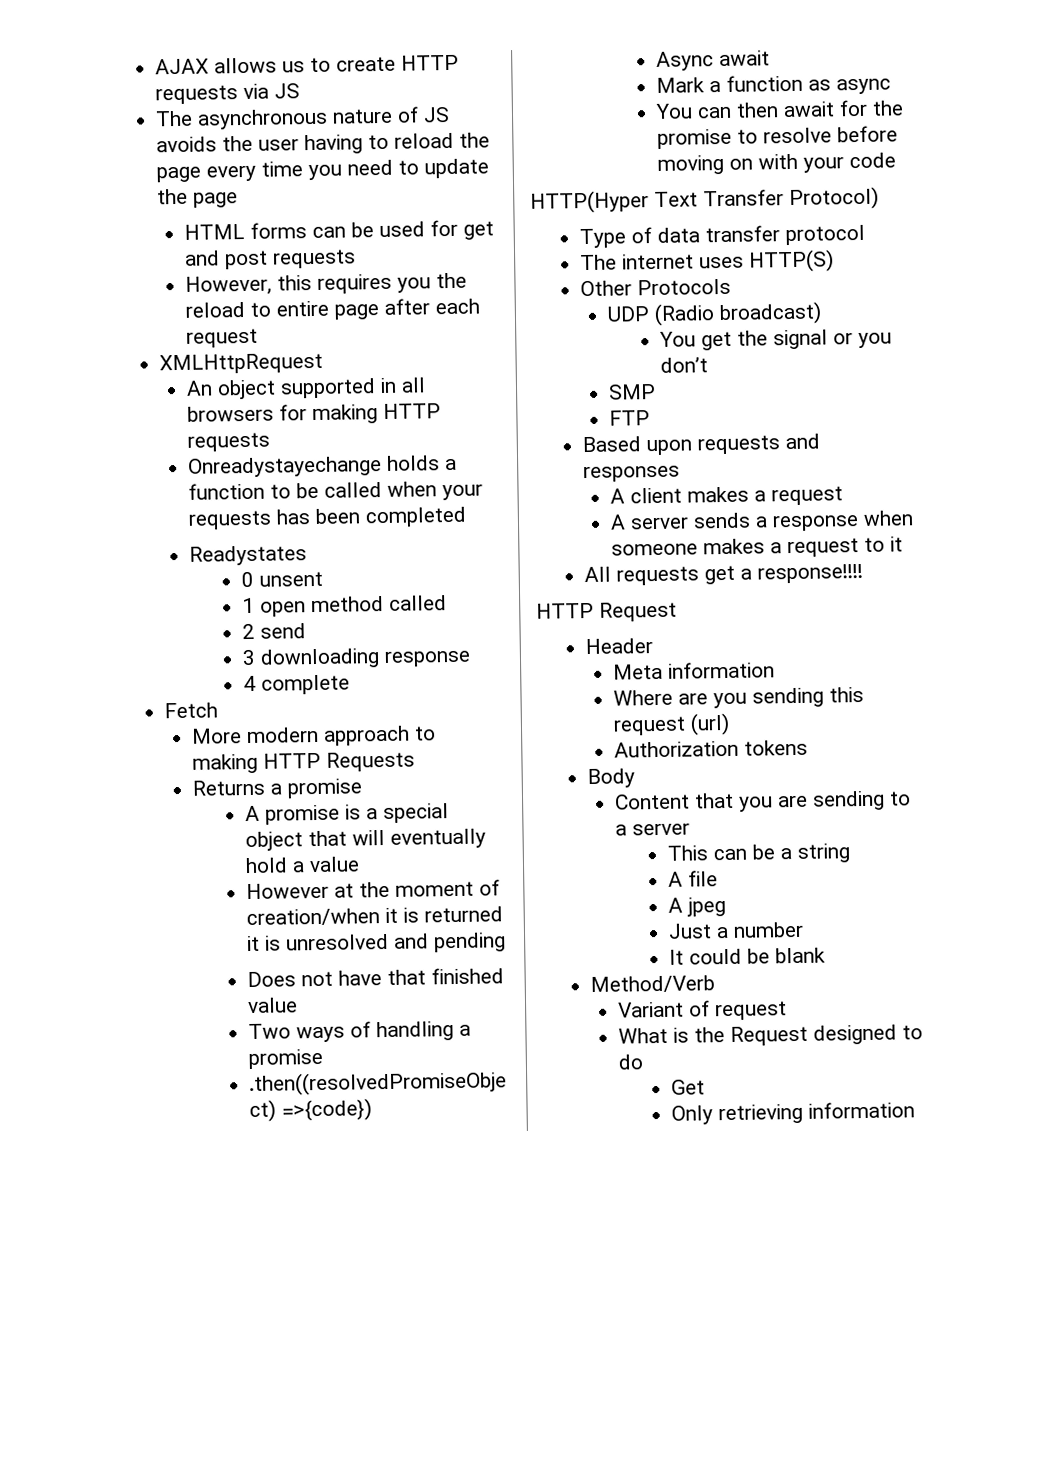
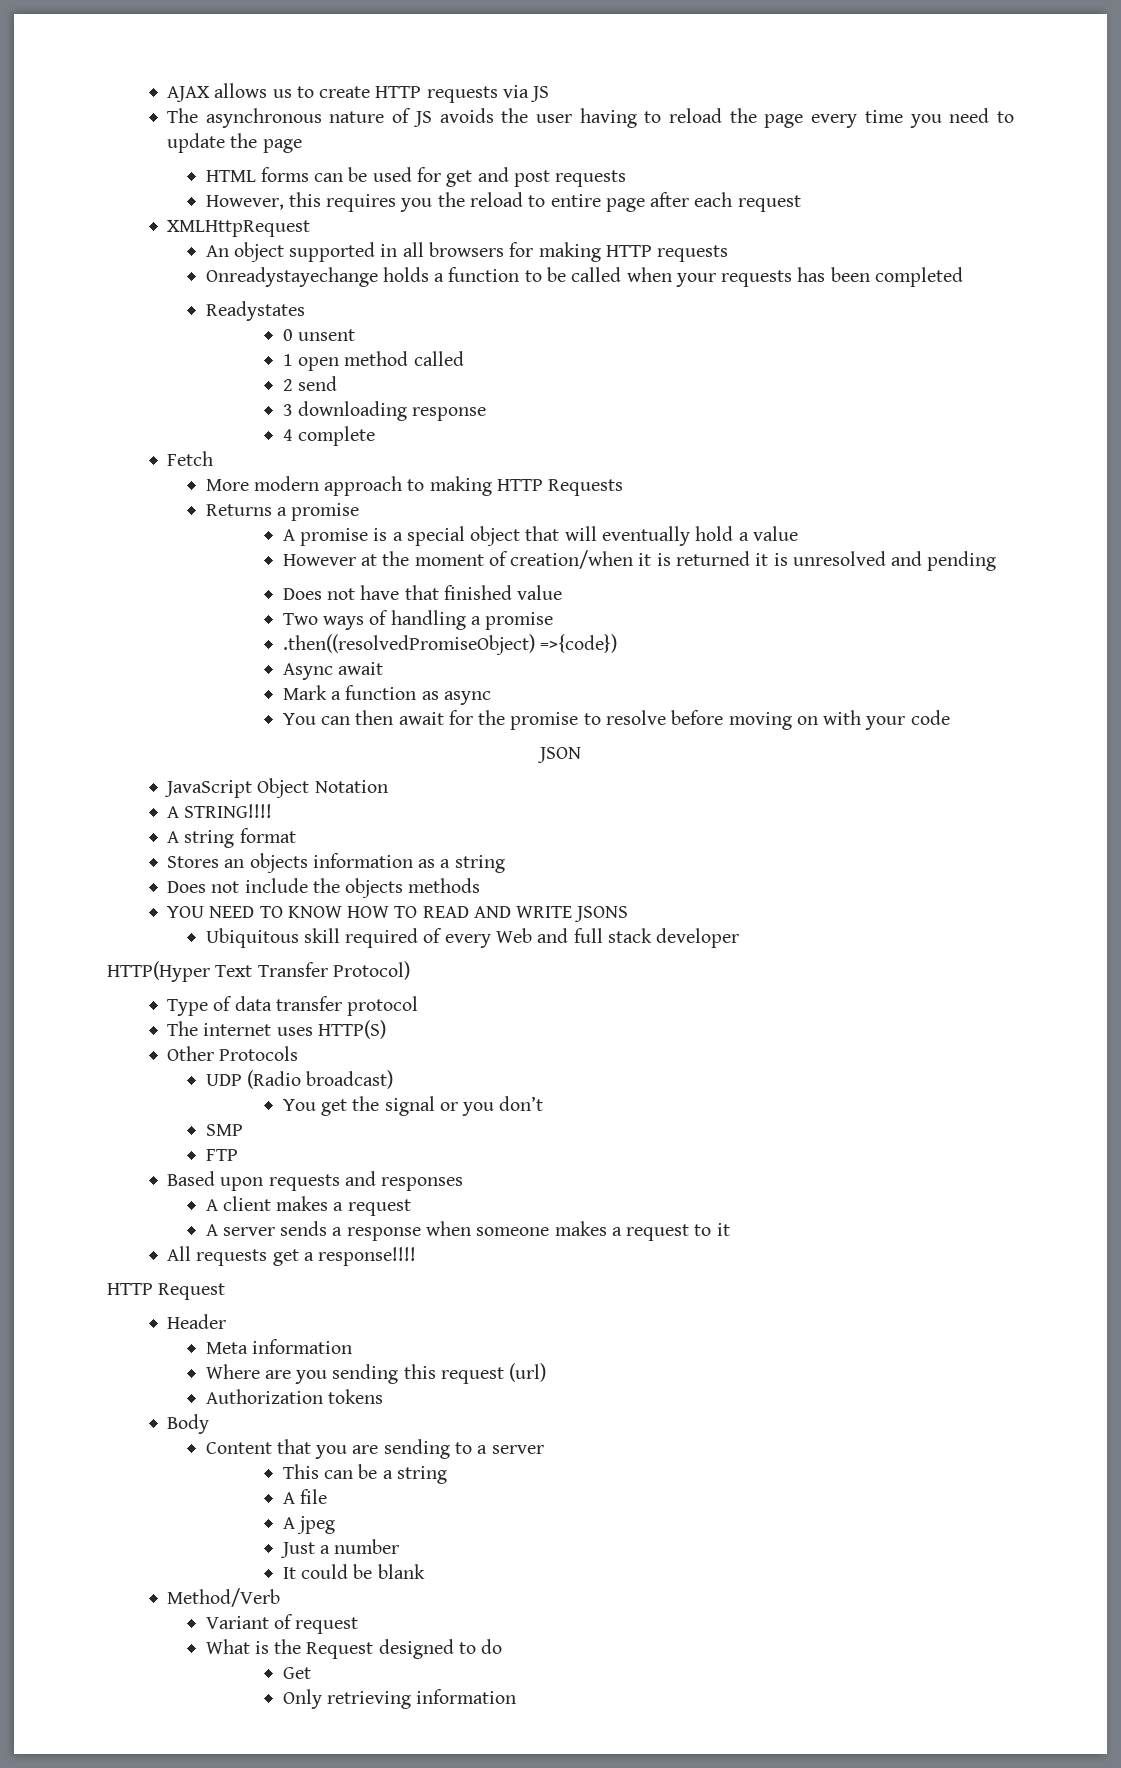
+ JSON
+ JavaScript Object Notation
+ A STRING!!!!
+ A string format
+ Stores an objects information as a string
+ Does not include the objects methods
+ YOU NEED TO KNOW HOW TO READ AND WRITE JSONS
+ Ubiquitous skill required of every Web and full stack developer

